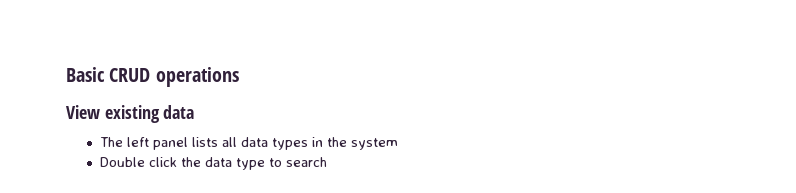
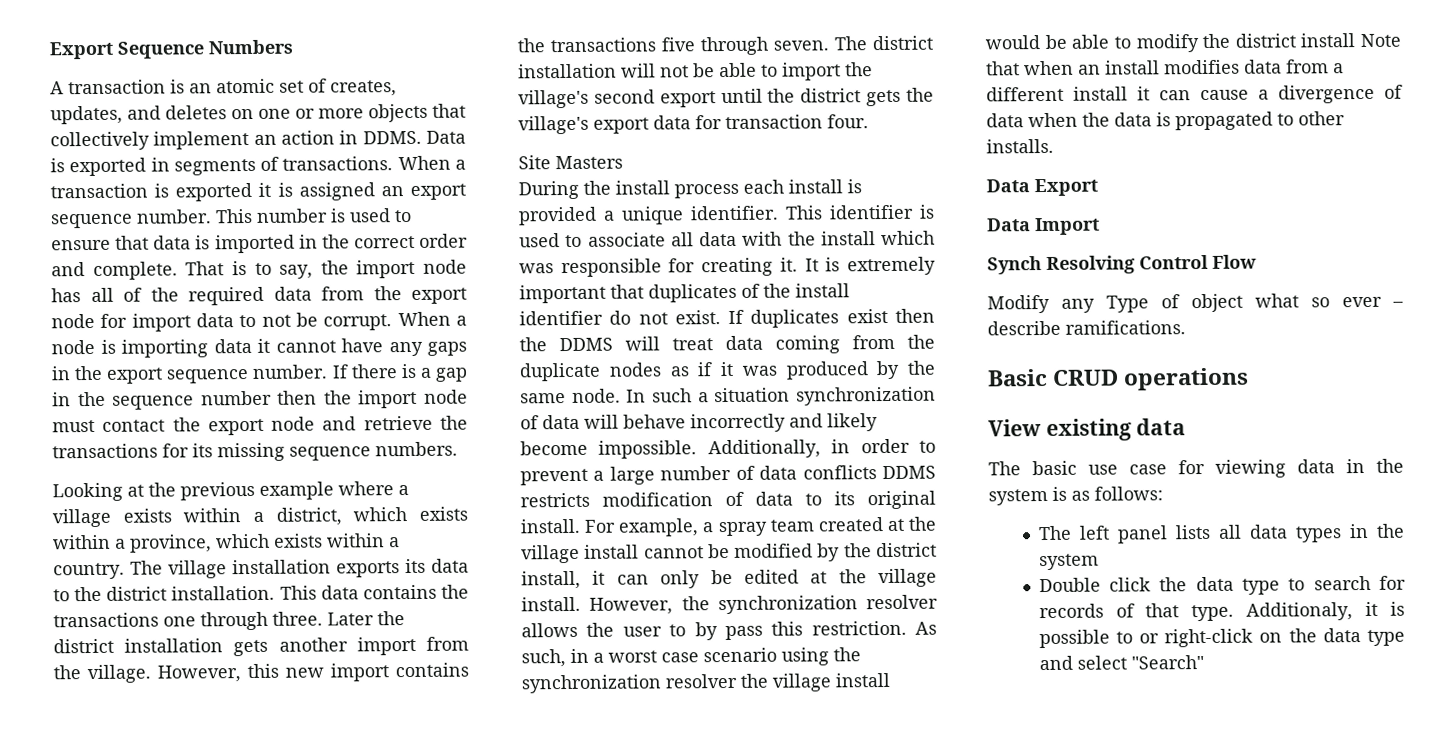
+ Export Sequence Numbers
+ A transaction is an atomic set of creates, updates, and deletes on one or more objects that collectively implement an action in DDMS. Data is exported in segments of transactions. When a transaction is exported it is assigned an export sequence number. This number is used to ensure that data is imported in the correct order and complete. That is to say, the import node has all of the required data from the export node for import data to not be corrupt. When a node is importing data it cannot have any gaps in the export sequence number. If there is a gap in the sequence number then the import node must contact the export node and retrieve the transactions for its missing sequence numbers.
+ Looking at the previous example where a village exists within a district, which exists within a province, which exists within a country. The village installation exports its data to the district installation. This data contains the transactions one through three. Later the district installation gets another import from the village. However, this new import contains the transactions five through seven. The district installation will not be able to import the village's second export until the district gets the village's export data for transaction four.
+ Site Masters
+ During the install process each install is provided a unique identifier. This identifier is used to associate all data with the install which was responsible for creating it. It is extremely important that duplicates of the install identifier do not exist. If duplicates exist then the DDMS will treat data coming from the duplicate nodes as if it was produced by the same node. In such a situation synchronization of data will behave incorrectly and likely become impossible. Additionally, in order to prevent a large number of data conflicts DDMS restricts modification of data to its original install. For example, a spray team created at the village install cannot be modified by the district install, it can only be edited at the village install. However, the synchronization resolver allows the user to by pass this restriction. As such, in a worst case scenario using the synchronization resolver the village install would be able to modify the district install Note that when an install modifies data from a different install it can cause a divergence of data when the data is propagated to other installs.
+ Data Export
+ Data Import
+ Synch Resolving Control Flow
+ Modify any Type of object what so ever – describe ramifications.
+ The basic use case for viewing data in the system is as follows:
- Double click the data type to search
+ Double click the data type to search for records of that type. Additionaly, it is possible to or right-click on the data type and select "Search"

